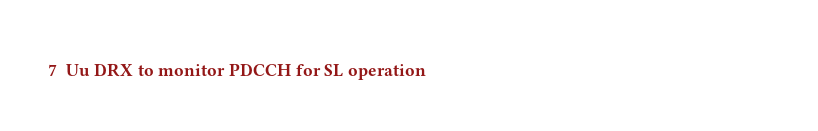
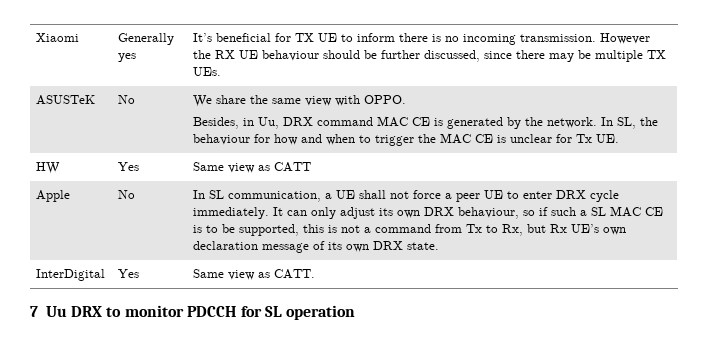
+ Xiaomi | Generally yes | It’s beneficial for TX UE to inform there is no incoming transmission. However the RX UE behaviour should be further discussed, since there may be multiple TX UEs.
+ ASUSTeK | No | We share the same view with OPPO.
+ Besides, in Uu, DRX command MAC CE is generated by the network. In SL, the behaviour for how and when to trigger the MAC CE is unclear for Tx UE.
+ HW | Yes | Same view as CATT
+ Apple | No | In SL communication, a UE shall not force a peer UE to enter DRX cycle immediately. It can only adjust its own DRX behaviour, so if such a SL MAC CE is to be supported, this is not a command from Tx to Rx, but Rx UE’s own declaration message of its own DRX state.
+ InterDigital | Yes | Same view as CATT.

